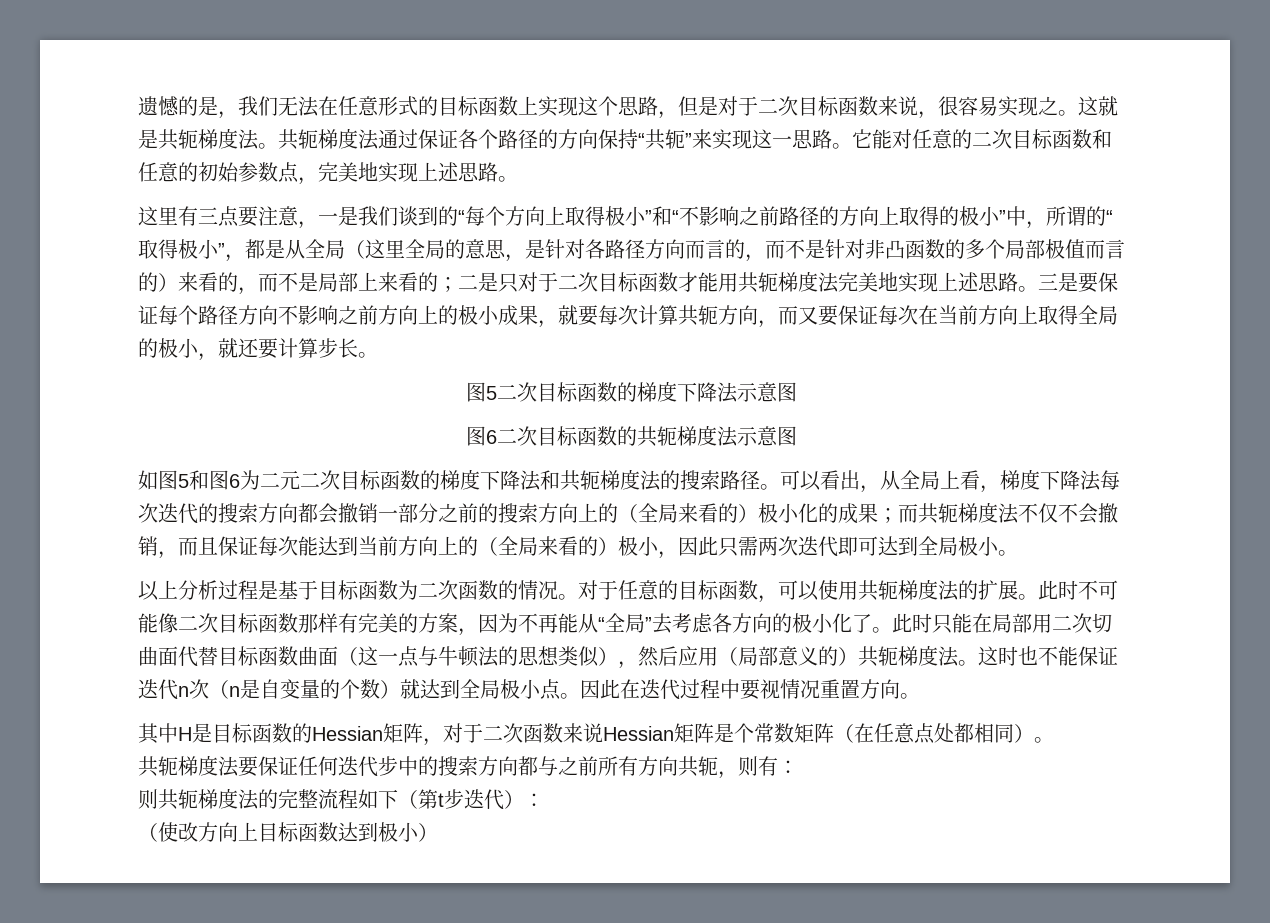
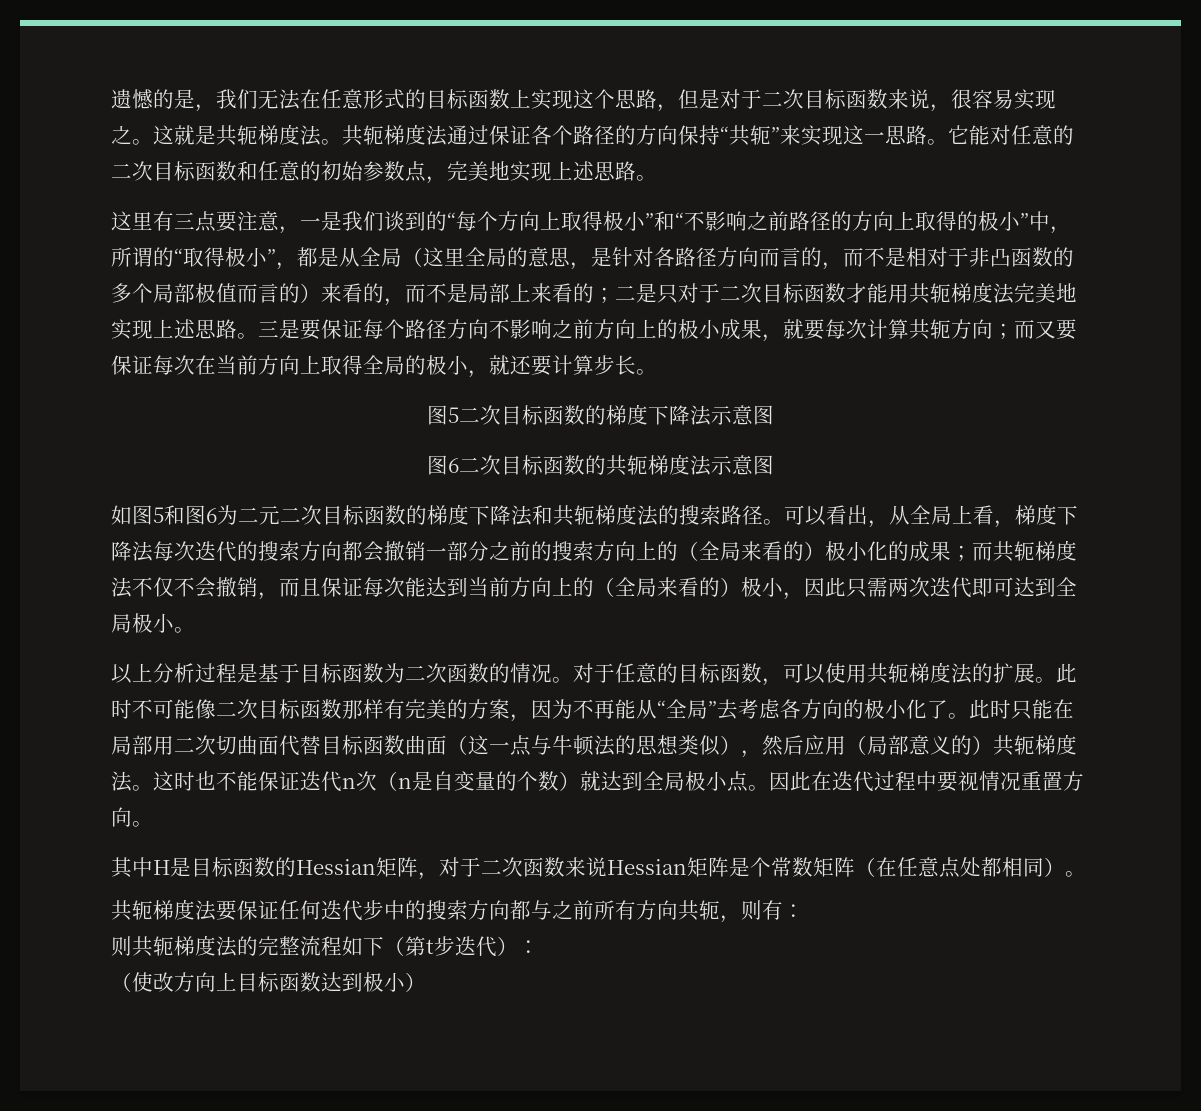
- 这里有三点要注意，一是我们谈到的“每个方向上取得极小”和“不影响之前路径的方向上取得的极小”中，所谓的“取得极小”，都是从全局（这里全局的意思，是针对各路径方向而言的，而不是针对非凸函数的多个局部极值而言的）来看的，而不是局部上来看的；
+ 这里有三点要注意，一是我们谈到的“每个方向上取得极小”和“不影响之前路径的方向上取得的极小”中，所谓的“取得极小”，都是从全局（这里全局的意思，是针对各路径方向而言的，而不是相对于非凸函数的多个局部极值而言的）来看的，而不是局部上来看的；
- 三是要保证每个路径方向不影响之前方向上的极小成果，就要每次计算共轭方向，而又要保证每次在当前方向上取得全局的极小，就还要计算步长。
+ 三是要保证每个路径方向不影响之前方向上的极小成果，就要每次计算共轭方向；而又要保证每次在当前方向上取得全局的极小，就还要计算步长。

